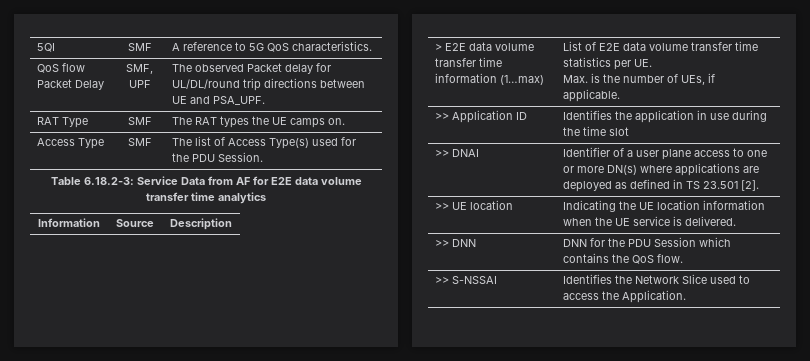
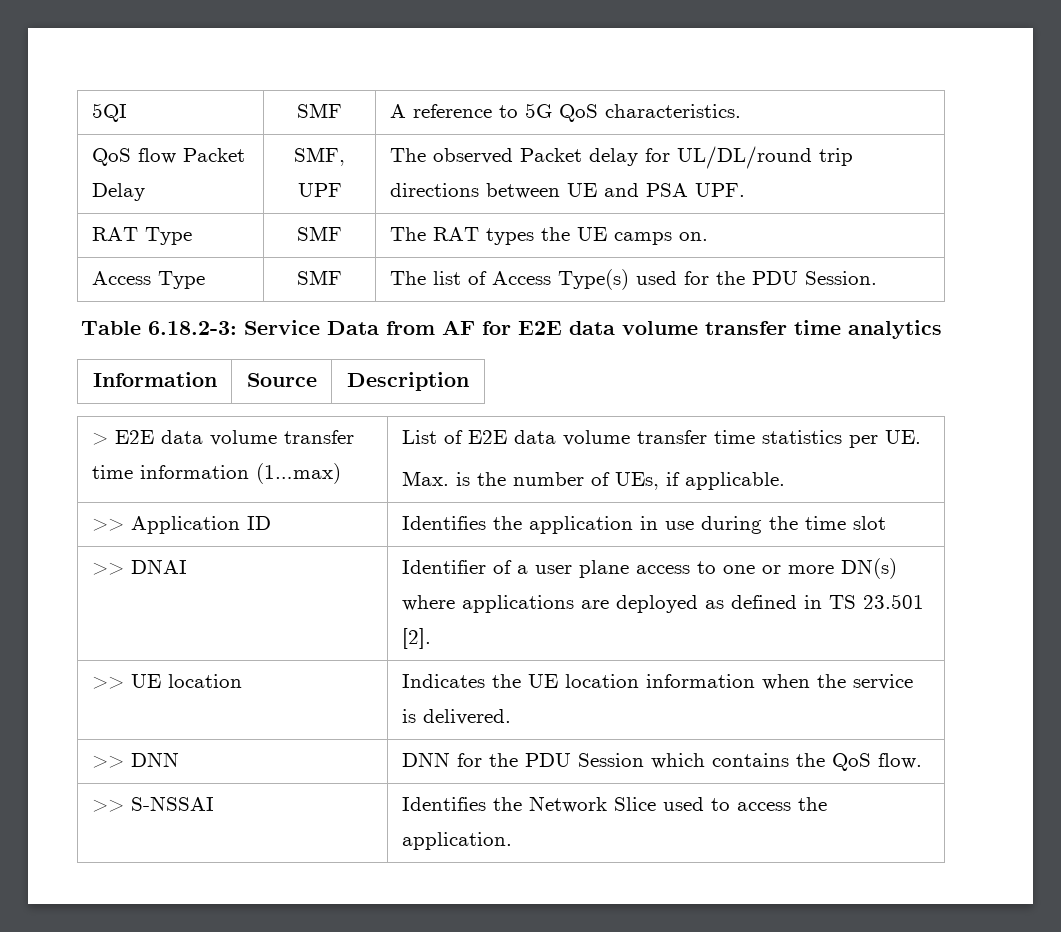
- QoS flow Packet Delay | SMF, UPF | The observed Packet delay for UL/DL/round trip directions between UE and PSA_UPF.
+ QoS flow Packet Delay | SMF, UPF | The observed Packet delay for UL/DL/round trip directions between UE and PSA UPF.
- >> UE location | Indicating the UE location information when the UE service is delivered.
+ >> UE location | Indicates the UE location information when the service is delivered.
- >> S-NSSAI | Identifies the Network Slice used to access the Application.
+ >> S-NSSAI | Identifies the Network Slice used to access the application.

